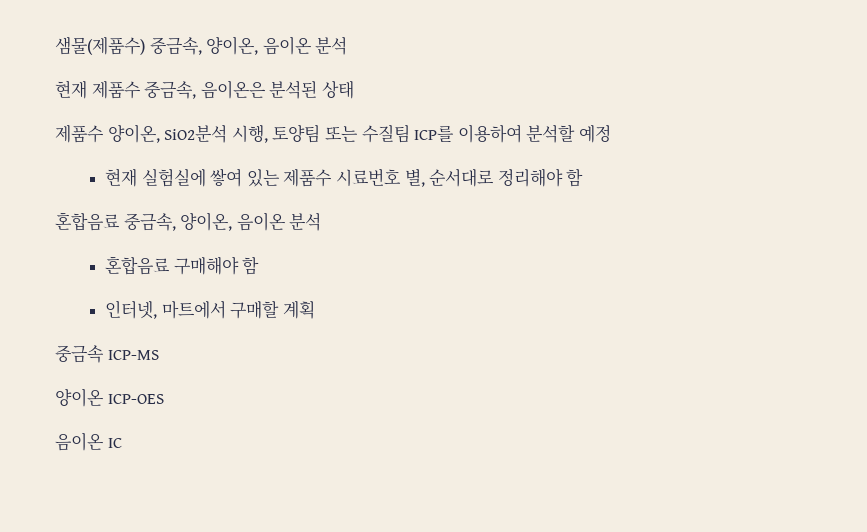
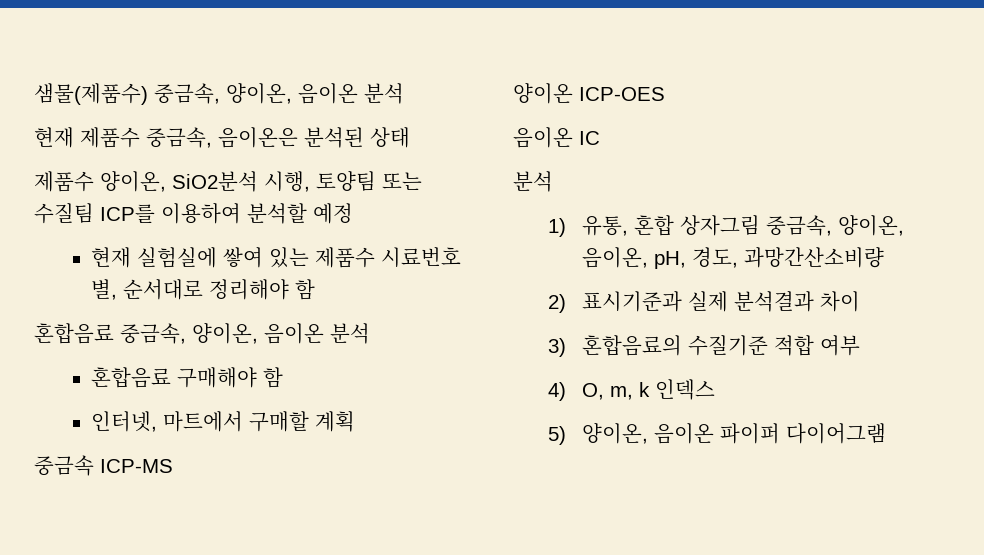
  음이온 IC
+ 분석
+ 1) 유통, 혼합 상자그림 중금속, 양이온, 음이온, pH, 경도, 과망간산소비량
+ 2) 표시기준과 실제 분석결과 차이
+ 3) 혼합음료의 수질기준 적합 여부
+ 4) O, m, k 인덱스
+ 5) 양이온, 음이온 파이퍼 다이어그램

